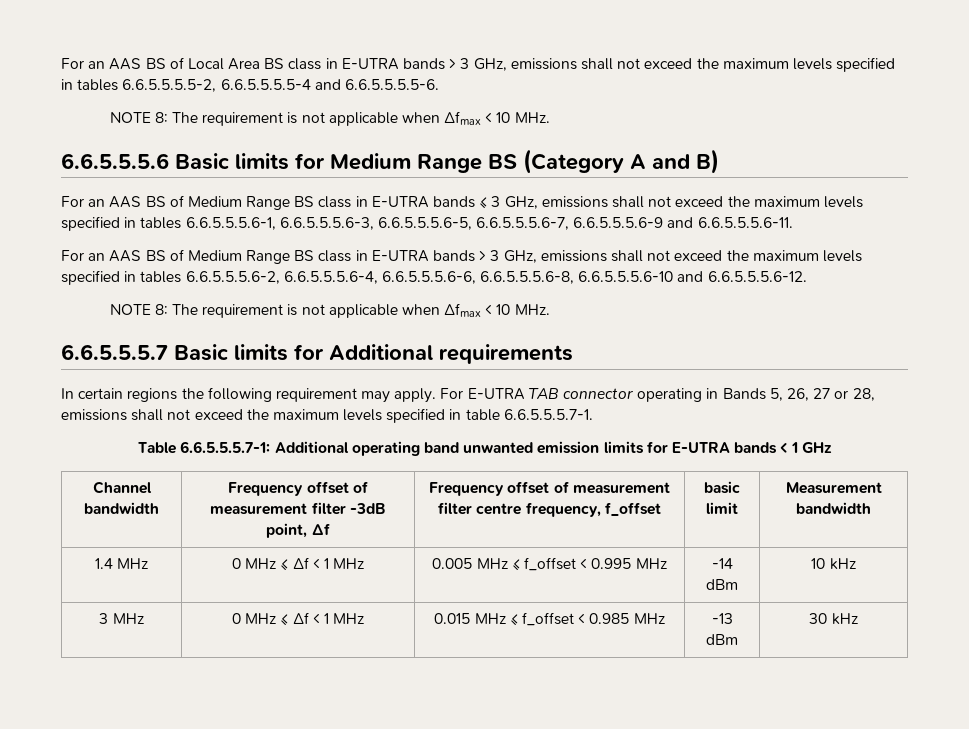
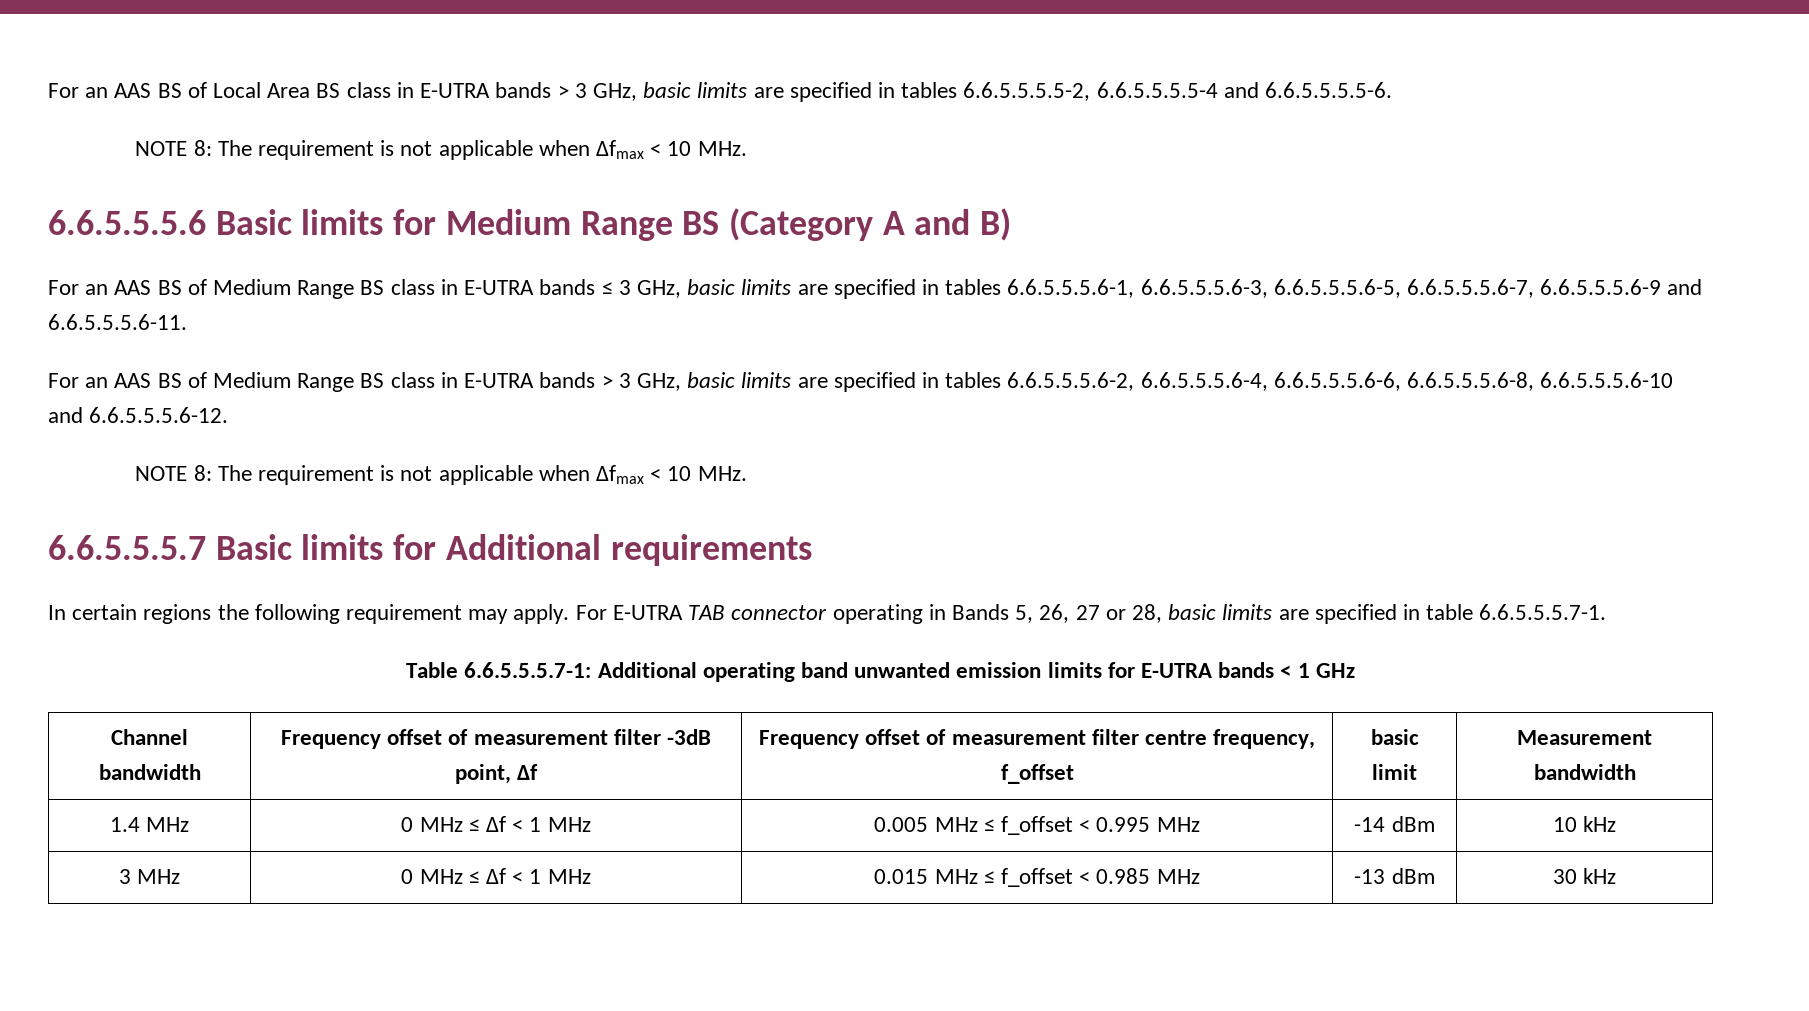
- For an AAS BS of Local Area BS class in E-UTRA bands > 3 GHz, emissions shall not exceed the maximum levels specified in tables 6.6.5.5.5.5-2, 6.6.5.5.5.5-4 and 6.6.5.5.5.5-6.
+ For an AAS BS of Local Area BS class in E-UTRA bands > 3 GHz, basic limits are specified in tables 6.6.5.5.5.5-2, 6.6.5.5.5.5-4 and 6.6.5.5.5.5-6.
- For an AAS BS of Medium Range BS class in E-UTRA bands ≤ 3 GHz, emissions shall not exceed the maximum levels specified in tables 6.6.5.5.5.6-1, 6.6.5.5.5.6-3, 6.6.5.5.5.6-5, 6.6.5.5.5.6-7, 6.6.5.5.5.6-9 and 6.6.5.5.5.6-11.
+ For an AAS BS of Medium Range BS class in E-UTRA bands ≤ 3 GHz, basic limits are specified in tables 6.6.5.5.5.6-1, 6.6.5.5.5.6-3, 6.6.5.5.5.6-5, 6.6.5.5.5.6-7, 6.6.5.5.5.6-9 and 6.6.5.5.5.6-11.
- For an AAS BS of Medium Range BS class in E-UTRA bands > 3 GHz, emissions shall not exceed the maximum levels specified in tables 6.6.5.5.5.6-2, 6.6.5.5.5.6-4, 6.6.5.5.5.6-6, 6.6.5.5.5.6-8, 6.6.5.5.5.6-10 and 6.6.5.5.5.6-12.
+ For an AAS BS of Medium Range BS class in E-UTRA bands > 3 GHz, basic limits are specified in tables 6.6.5.5.5.6-2, 6.6.5.5.5.6-4, 6.6.5.5.5.6-6, 6.6.5.5.5.6-8, 6.6.5.5.5.6-10 and 6.6.5.5.5.6-12.
- For E-UTRA TAB connector operating in Bands 5, 26, 27 or 28, emissions shall not exceed the maximum levels specified in table 6.6.5.5.5.7-1.
+ For E-UTRA TAB connector operating in Bands 5, 26, 27 or 28, basic limits are specified in table 6.6.5.5.5.7-1.

